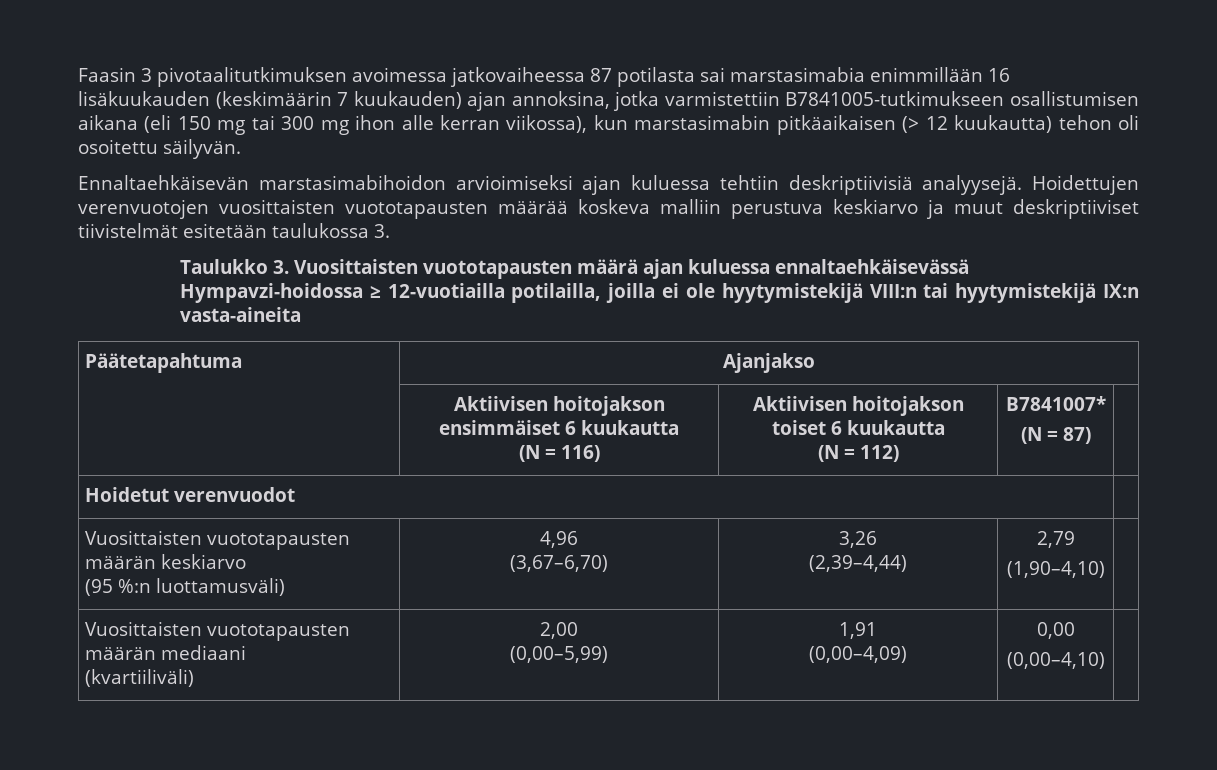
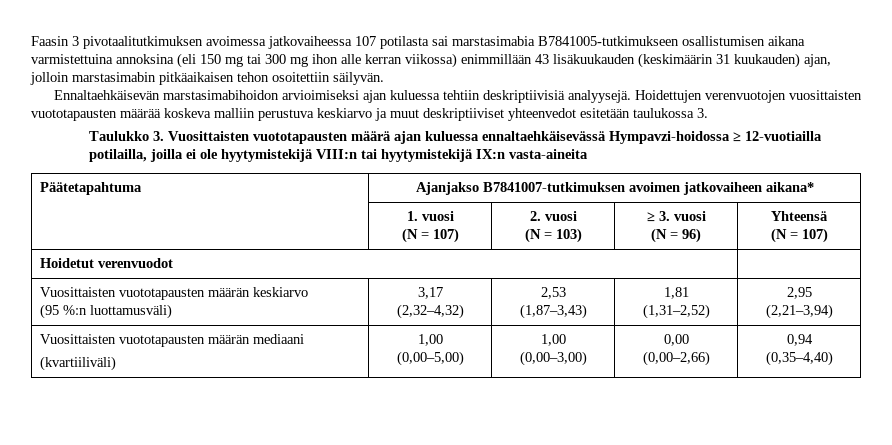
- Faasin 3 pivotaalitutkimuksen avoimessa jatkovaiheessa 87 potilasta sai marstasimabia enimmillään 16 lisäkuukauden (keskimäärin 7 kuukauden) ajan annoksina, jotka varmistettiin B7841005-tutkimukseen osallistumisen aikana (eli 150 mg tai 300 mg ihon alle kerran viikossa), kun marstasimabin pitkäaikaisen (> 12 kuukautta) tehon oli osoitettu säilyvän.
+ Faasin 3 pivotaalitutkimuksen avoimessa jatkovaiheessa 107 potilasta sai marstasimabia B7841005-tutkimukseen osallistumisen aikana varmistettuina annoksina (eli 150 mg tai 300 mg ihon alle kerran viikossa) enimmillään 43 lisäkuukauden (keskimäärin 31 kuukauden) ajan, jolloin marstasimabin pitkäaikaisen tehon osoitettiin säilyvän.
- Hoidettujen verenvuotojen vuosittaisten vuototapausten määrää koskeva malliin perustuva keskiarvo ja muut deskriptiiviset tiivistelmät esitetään taulukossa 3.
+ Hoidettujen verenvuotojen vuosittaisten vuototapausten määrää koskeva malliin perustuva keskiarvo ja muut deskriptiiviset yhteenvedot esitetään taulukossa 3.
- Päätetapahtuma | Ajanjakso
- | Aktiivisen hoitojakson ensimmäiset 6 kuukautta
- (N = 116) | Aktiivisen hoitojakson toiset 6 kuukautta
- (N = 112) | B7841007*
- (N = 87) |
+ Päätetapahtuma | Ajanjakso B7841007-tutkimuksen avoimen jatkovaiheen aikana*
+ | 1. vuosi
+ (N = 107) | 2. vuosi
+ (N = 103) | ≥ 3. vuosi
+ (N = 96) | Yhteensä
+ (N = 107)
  Vuosittaisten vuototapausten määrän keskiarvo
- (95 %:n luottamusväli) | 4,96
- (3,67–6,70) | 3,26
- (2,39–4,44) | 2,79
- (1,90–4,10) |
+ (95 %:n luottamusväli) | 3,17
+ (2,32–4,32) | 2,53
+ (1,87–3,43) | 1,81
+ (1,31–2,52) | 2,95
+ (2,21–3,94)
  Vuosittaisten vuototapausten määrän mediaani
- (kvartiiliväli) | 2,00
- (0,00–5,99) | 1,91
- (0,00–4,09) | 0,00
- (0,00–4,10) |
+ (kvartiiliväli) | 1,00
+ (0,00–5,00) | 1,00
+ (0,00–3,00) | 0,00
+ (0,00–2,66) | 0,94
+ (0,35–4,40)

